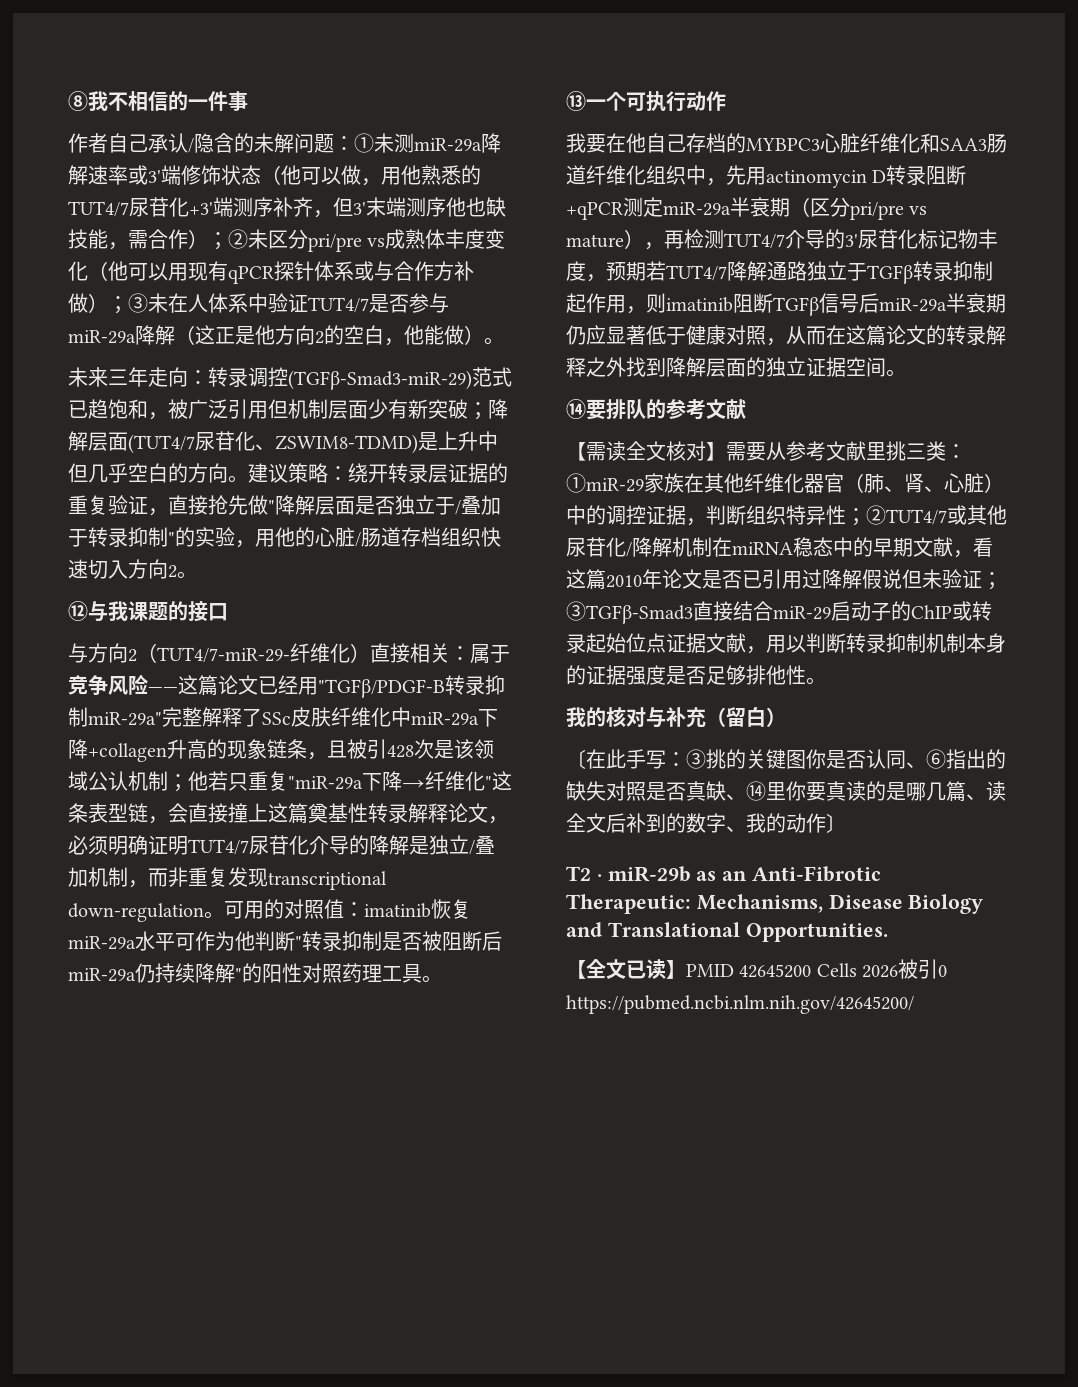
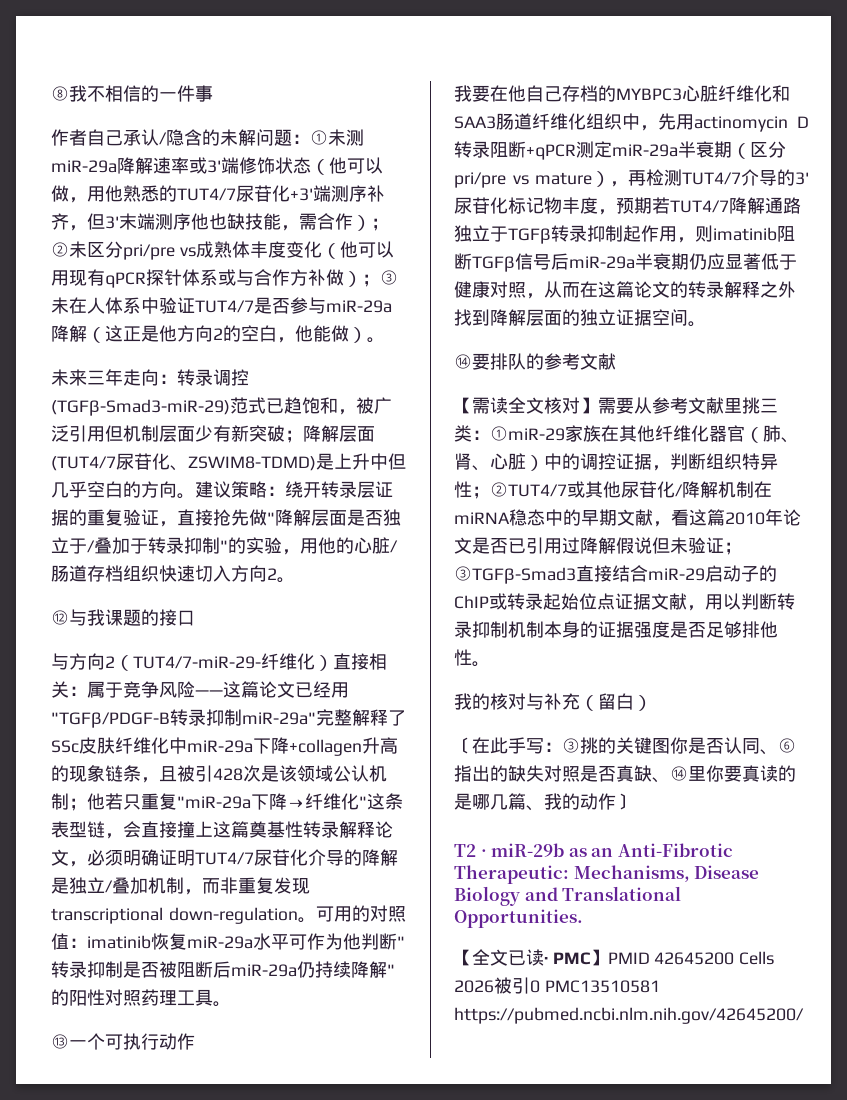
- 〔在此手写：③挑的关键图你是否认同、⑥指出的缺失对照是否真缺、⑭里你要真读的是哪几篇、读全文后补到的数字、我的动作〕
+ 〔在此手写：③挑的关键图你是否认同、⑥指出的缺失对照是否真缺、⑭里你要真读的是哪几篇、我的动作〕
- 【全文已读】PMID 42645200 Cells 2026被引0 https://pubmed.ncbi.nlm.nih.gov/42645200/
+ 【全文已读· PMC】PMID 42645200 Cells 2026被引0 PMC13510581 https://pubmed.ncbi.nlm.nih.gov/42645200/

